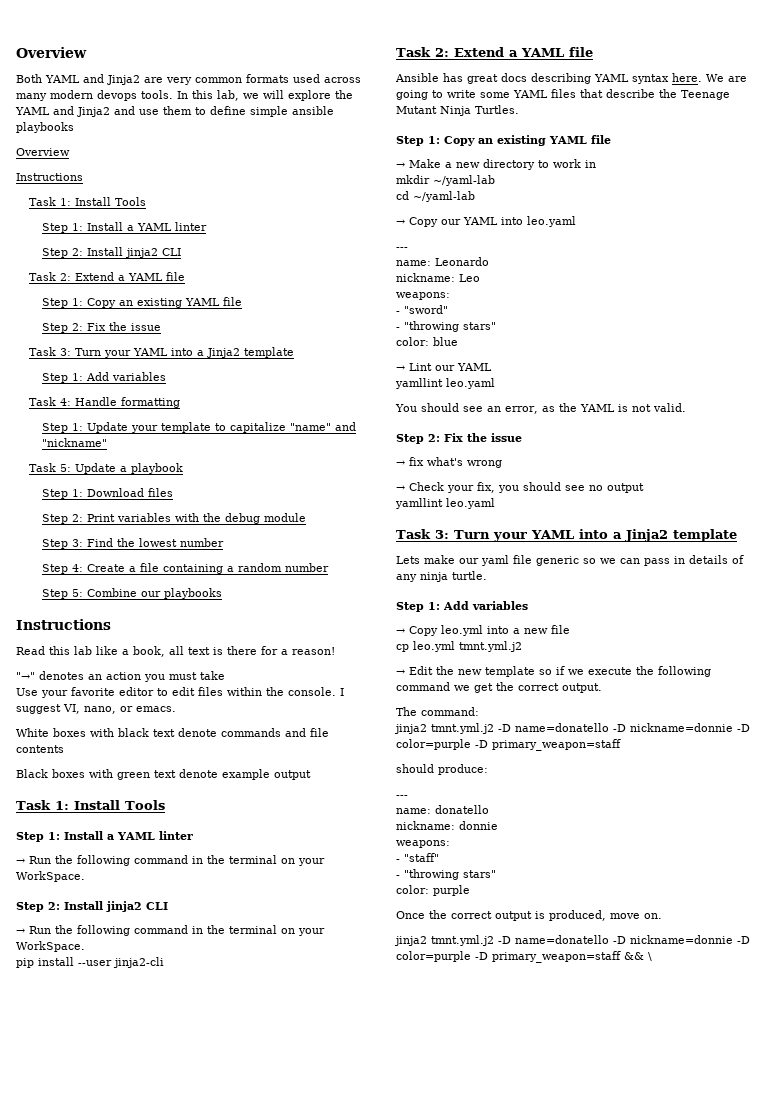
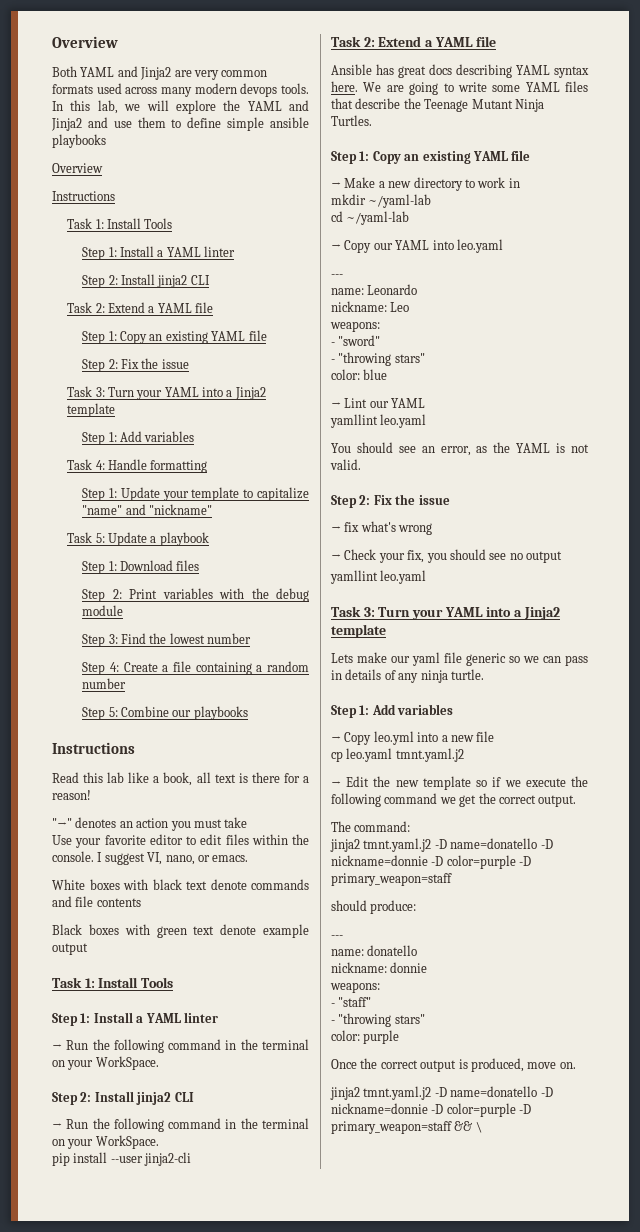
- cp leo.yml tmnt.yml.j2
+ cp leo.yaml tmnt.yaml.j2
  The command:
- jinja2 tmnt.yml.j2 -D name=donatello -D nickname=donnie -D color=purple -D primary_weapon=staff
+ jinja2 tmnt.yaml.j2 -D name=donatello -D nickname=donnie -D color=purple -D primary_weapon=staff
- jinja2 tmnt.yml.j2 -D name=donatello -D nickname=donnie -D color=purple -D primary_weapon=staff && \
+ jinja2 tmnt.yaml.j2 -D name=donatello -D nickname=donnie -D color=purple -D primary_weapon=staff && \

